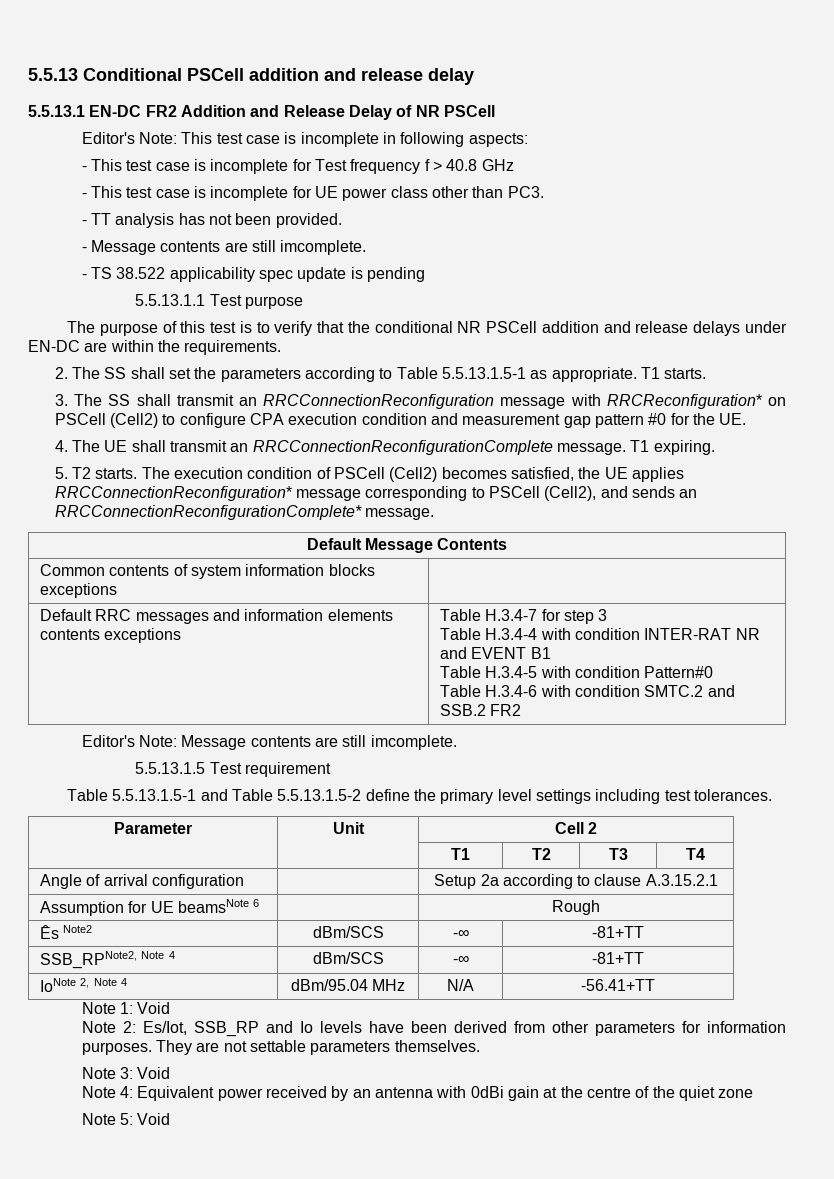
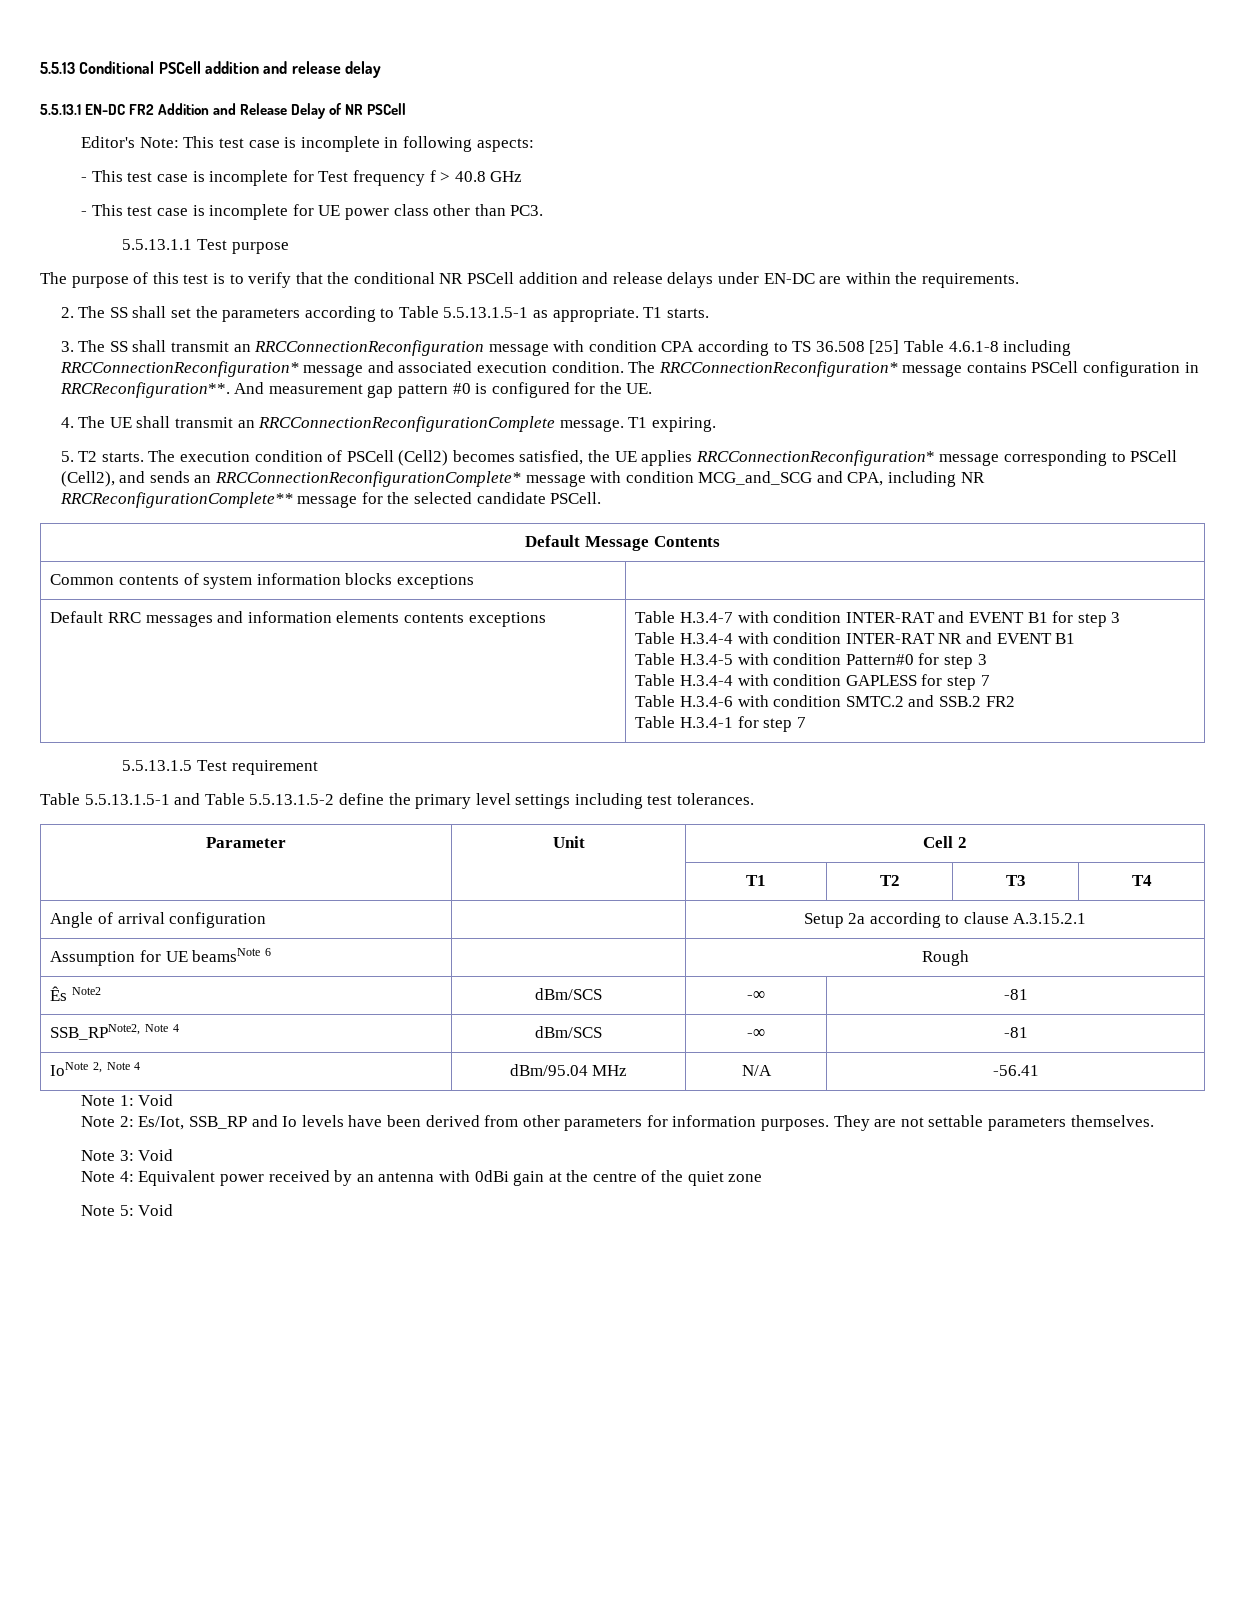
- - TT analysis has not been provided.
- - Message contents are still imcomplete.
- - TS 38.522 applicability spec update is pending
- 3. The SS shall transmit an RRCConnectionReconfiguration message with RRCReconfiguration* on PSCell (Cell2) to configure CPA execution condition and measurement gap pattern #0 for the UE.
+ 3. The SS shall transmit an RRCConnectionReconfiguration message with condition CPA according to TS 36.508 [25] Table 4.6.1-8 including RRCConnectionReconfiguration* message and associated execution condition. The RRCConnectionReconfiguration* message contains PSCell configuration in RRCReconfiguration**. And measurement gap pattern #0 is configured for the UE.
- The execution condition of PSCell (Cell2) becomes satisfied, the UE applies RRCConnectionReconfiguration* message corresponding to PSCell (Cell2), and sends an RRCConnectionReconfigurationComplete* message.
+ The execution condition of PSCell (Cell2) becomes satisfied, the UE applies RRCConnectionReconfiguration* message corresponding to PSCell (Cell2), and sends an RRCConnectionReconfigurationComplete* message with condition MCG_and_SCG and CPA, including NR RRCReconfigurationComplete** message for the selected candidate PSCell.
- Table H.3.4-7 for step 3
+ Table H.3.4-7 with condition INTER-RAT and EVENT B1 for step 3
- Table H.3.4-5 with condition Pattern#0
+ Table H.3.4-5 with condition Pattern#0 for step 3
+ Table H.3.4-4 with condition GAPLESS for step 7
- Editor's Note: Message contents are still imcomplete.
+ Table H.3.4-1 for step 7
- Ês Note2 | dBm/SCS | -∞ | -81+TT
+ Ês Note2 | dBm/SCS | -∞ | -81
- SSB_RPNote2, Note 4 | dBm/SCS | -∞ | -81+TT
+ SSB_RPNote2, Note 4 | dBm/SCS | -∞ | -81
- IoNote 2, Note 4 | dBm/95.04 MHz | N/A | -56.41+TT
+ IoNote 2, Note 4 | dBm/95.04 MHz | N/A | -56.41

